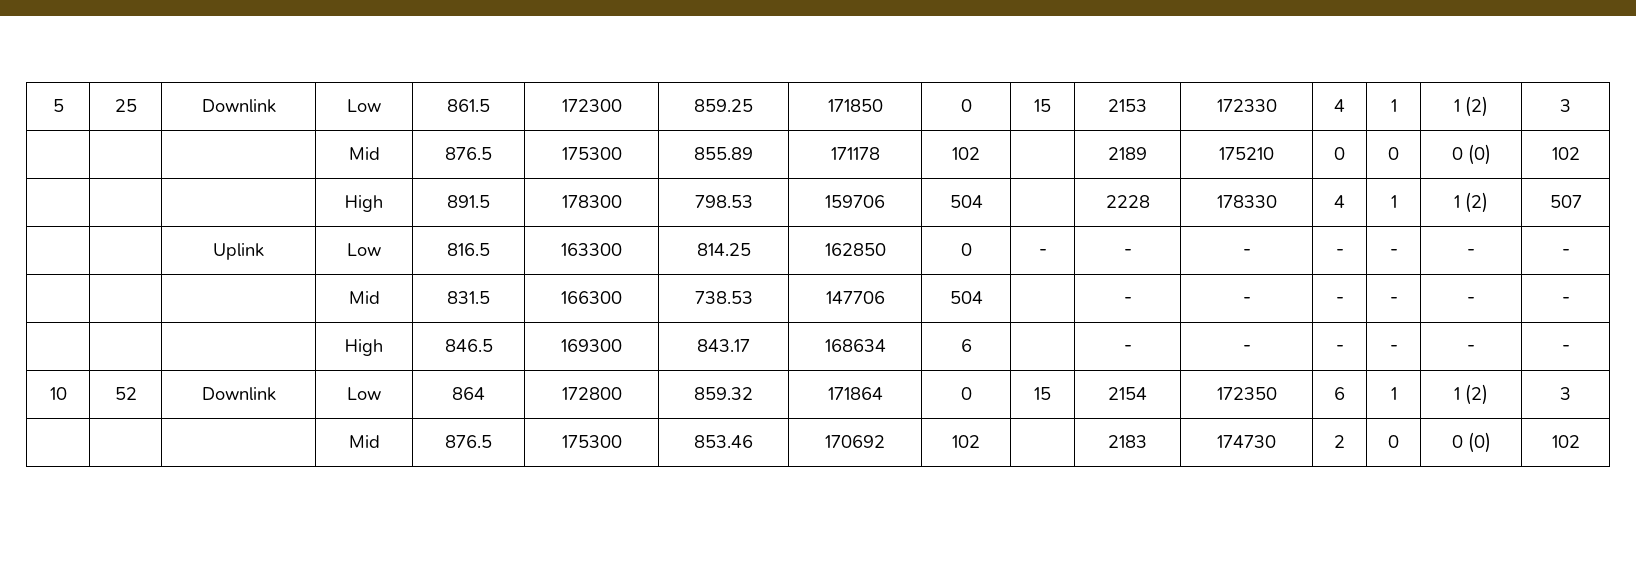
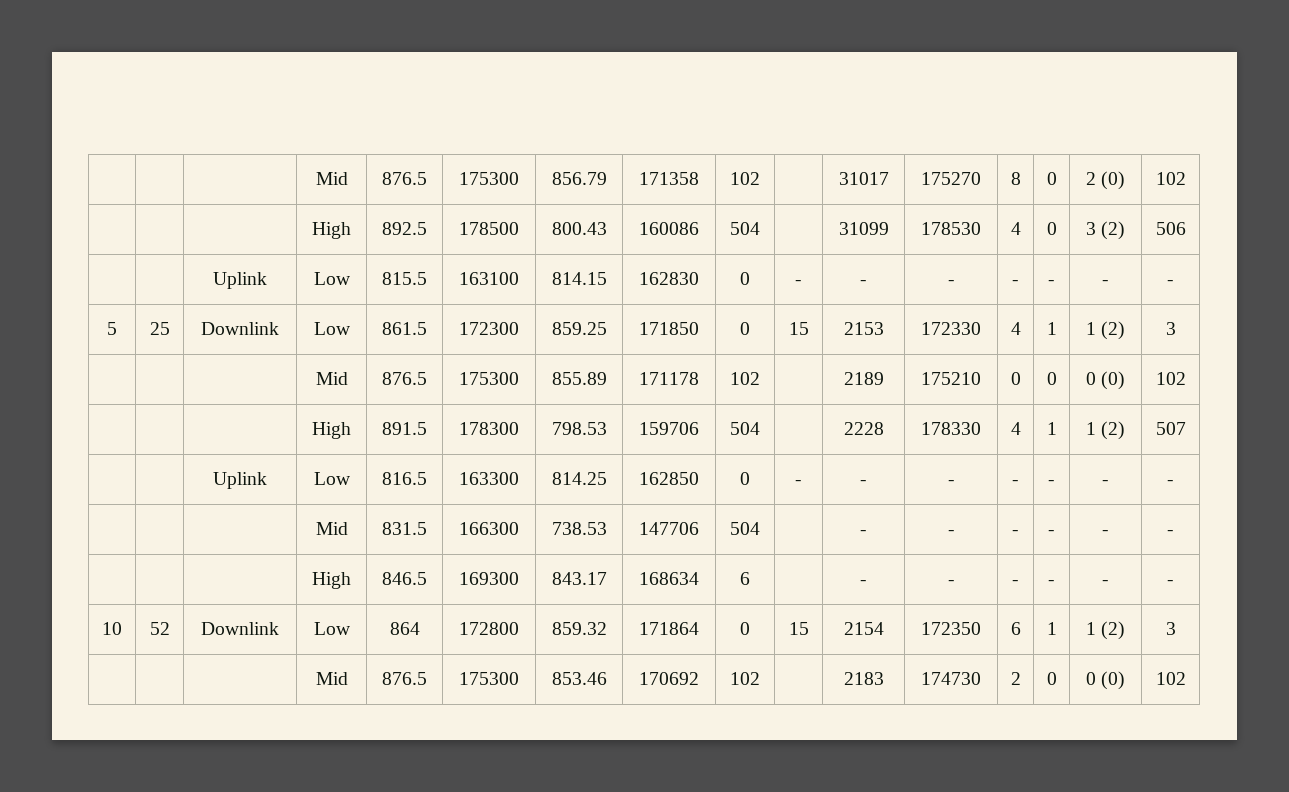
+ | | | Mid | 876.5 | 175300 | 856.79 | 171358 | 102 | | 31017 | 175270 | 8 | 0 | 2 (0) | 102
+ | | | High | 892.5 | 178500 | 800.43 | 160086 | 504 | | 31099 | 178530 | 4 | 0 | 3 (2) | 506
+ | | Uplink | Low | 815.5 | 163100 | 814.15 | 162830 | 0 | - | - | - | - | - | - | -

